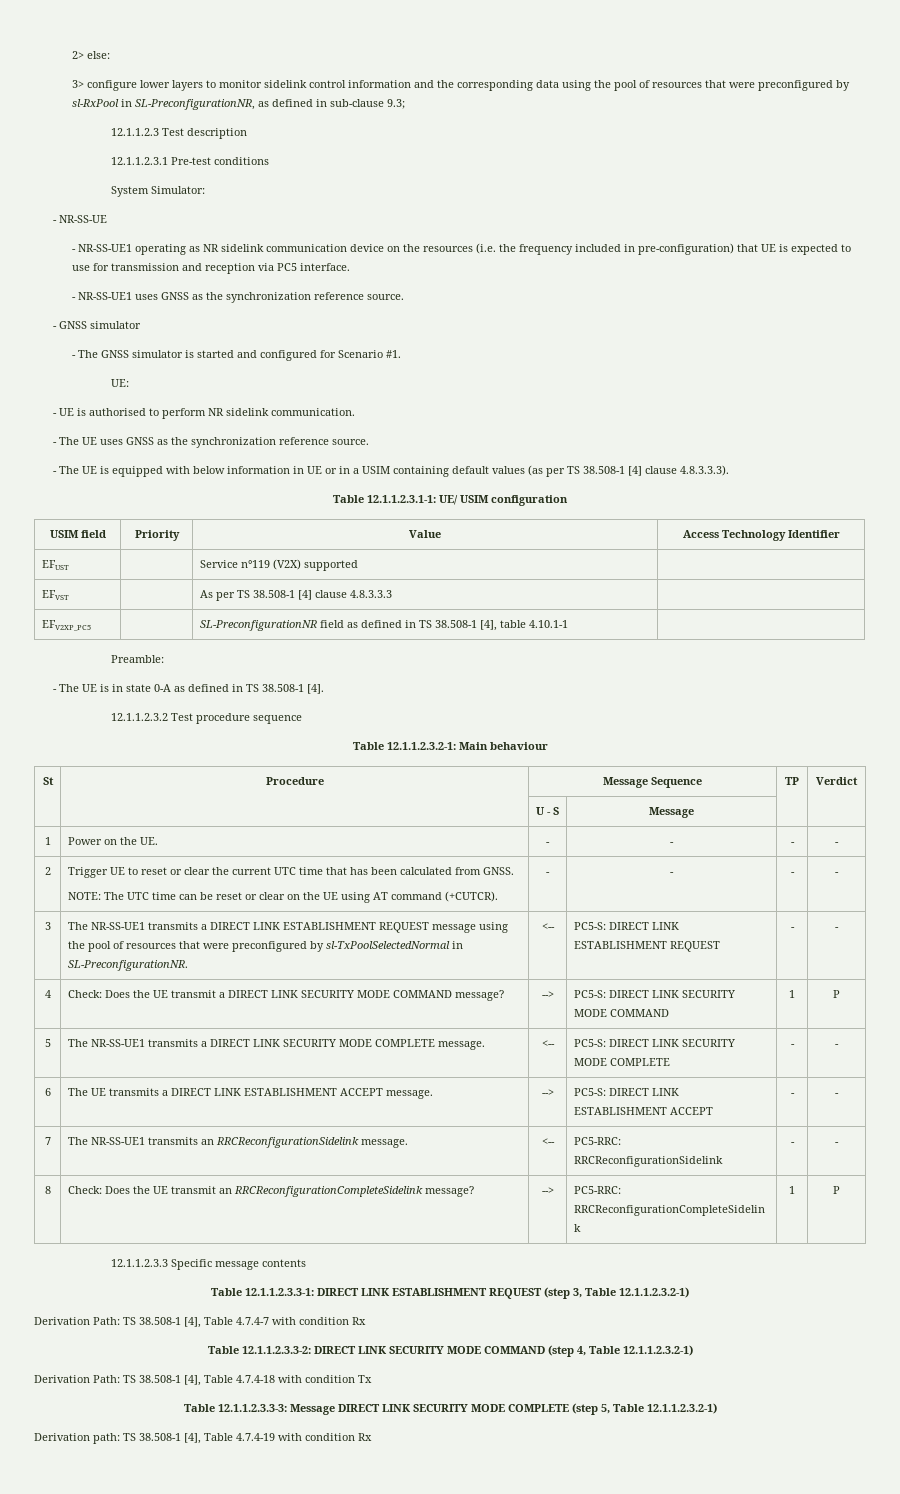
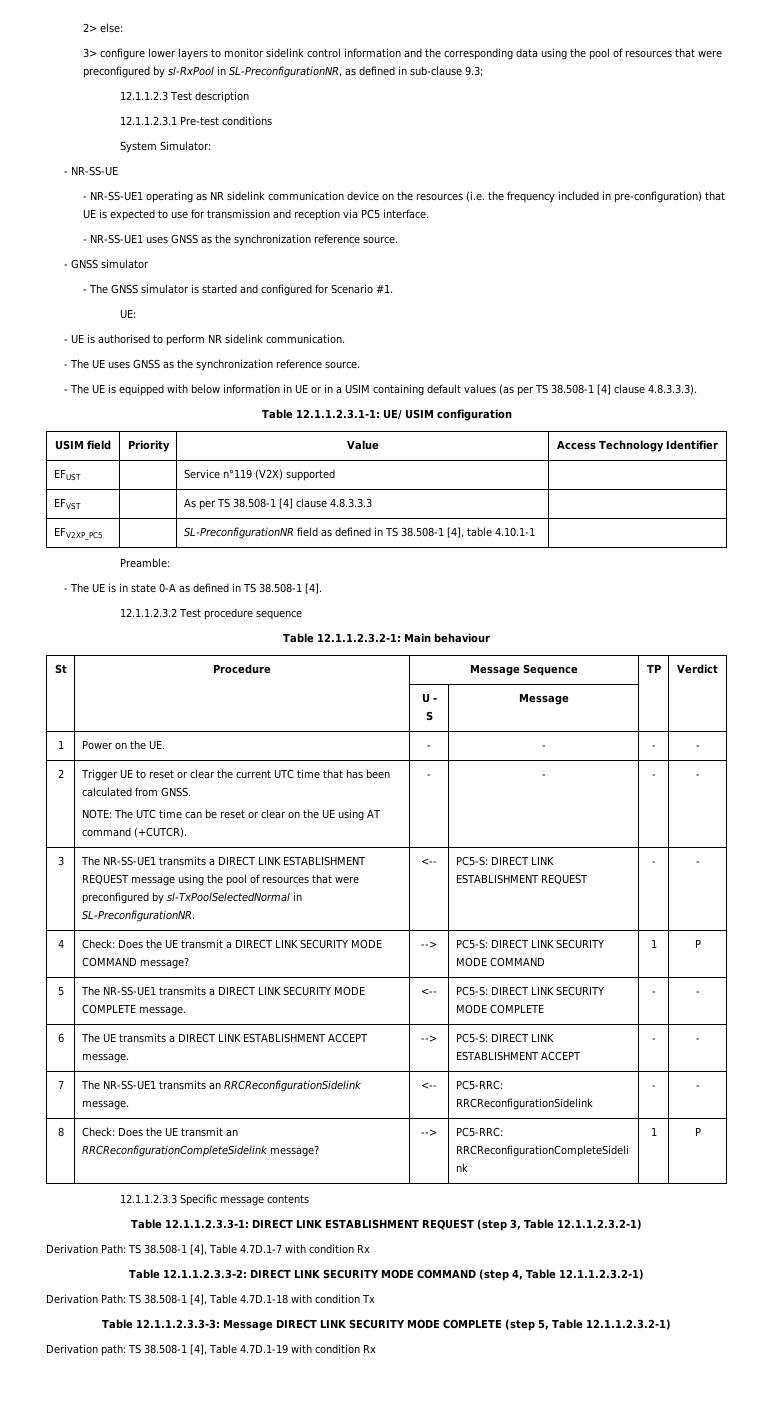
- Derivation Path: TS 38.508-1 [4], Table 4.7.4-7 with condition Rx
+ Derivation Path: TS 38.508-1 [4], Table 4.7D.1-7 with condition Rx
- Derivation Path: TS 38.508-1 [4], Table 4.7.4-18 with condition Tx
+ Derivation Path: TS 38.508-1 [4], Table 4.7D.1-18 with condition Tx
- Derivation path: TS 38.508-1 [4], Table 4.7.4-19 with condition Rx
+ Derivation path: TS 38.508-1 [4], Table 4.7D.1-19 with condition Rx

